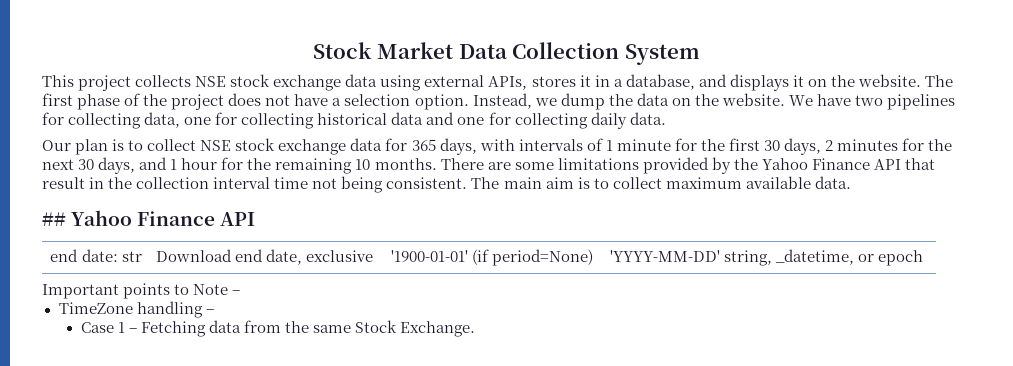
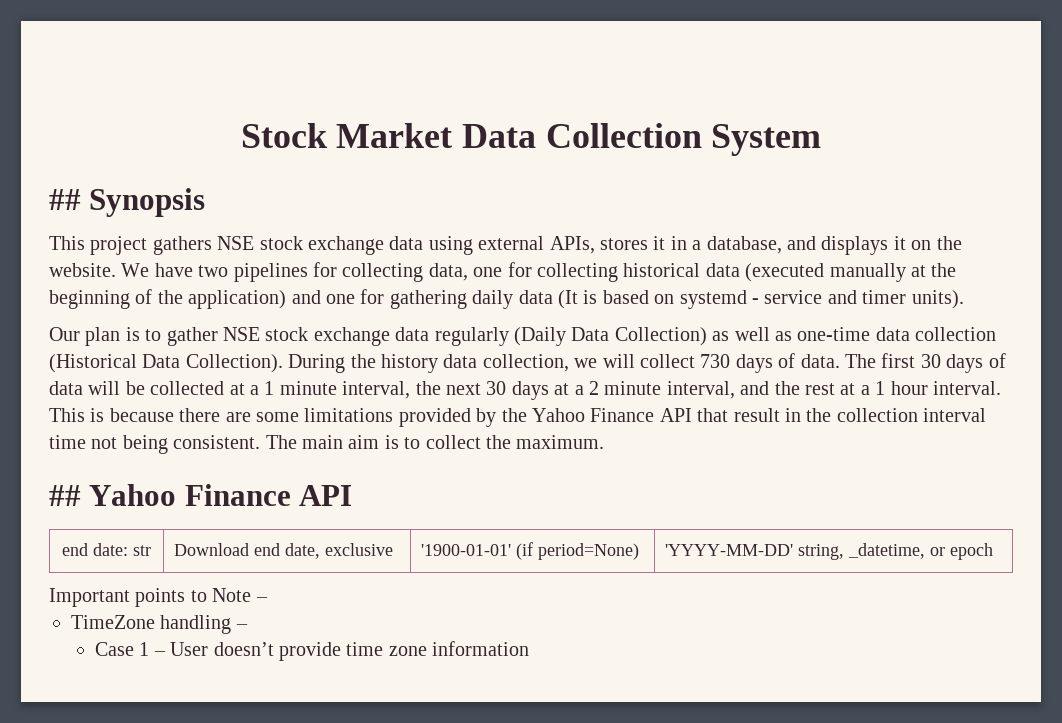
+ ## Synopsis
- This project collects NSE stock exchange data using external APIs, stores it in a database, and displays it on the website.
+ This project gathers NSE stock exchange data using external APIs, stores it in a database, and displays it on the website.
- The first phase of the project does not have a selection option. Instead, we dump the data on the website.
- We have two pipelines for collecting data, one for collecting historical data and one for collecting daily data.
+ We have two pipelines for collecting data, one for collecting historical data (executed manually at the beginning of the application) and one for gathering daily data (It is based on systemd - service and timer units).
- Our plan is to collect NSE stock exchange data for 365 days, with intervals of 1 minute for the first 30 days, 2 minutes for the next 30 days, and 1 hour for the remaining 10 months. There are some limitations provided by the Yahoo Finance API that result in the collection interval time not being consistent.
+ Our plan is to gather NSE stock exchange data regularly (Daily Data Collection) as well as one-time data collection (Historical Data Collection). During the history data collection, we will collect 730 days of data. The first 30 days of data will be collected at a 1 minute interval, the next 30 days at a 2 minute interval, and the rest at a 1 hour interval. This is because there are some limitations provided by the Yahoo Finance API that result in the collection interval time not being consistent.
- The main aim is to collect maximum available data.
+ The main aim is to collect the maximum.
- Case 1 – Fetching data from the same Stock Exchange.
+ Case 1 – User doesn’t provide time zone information

